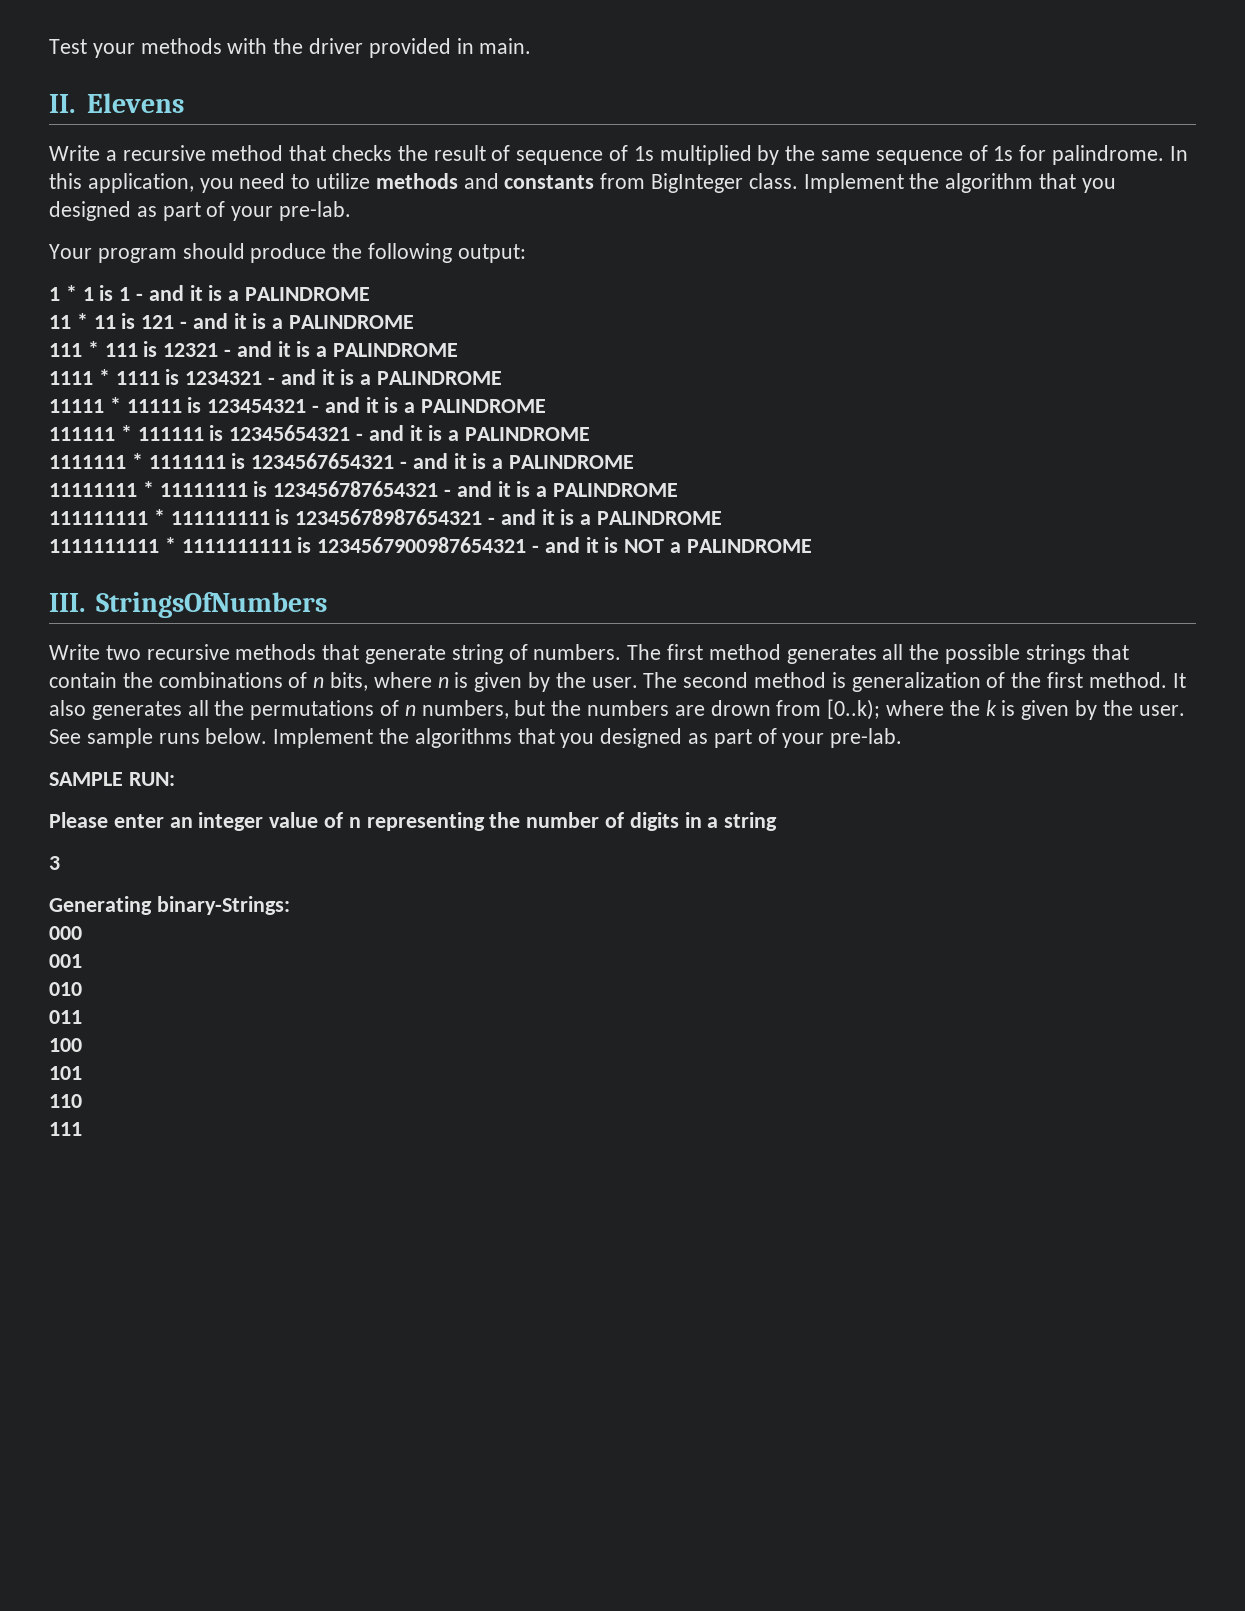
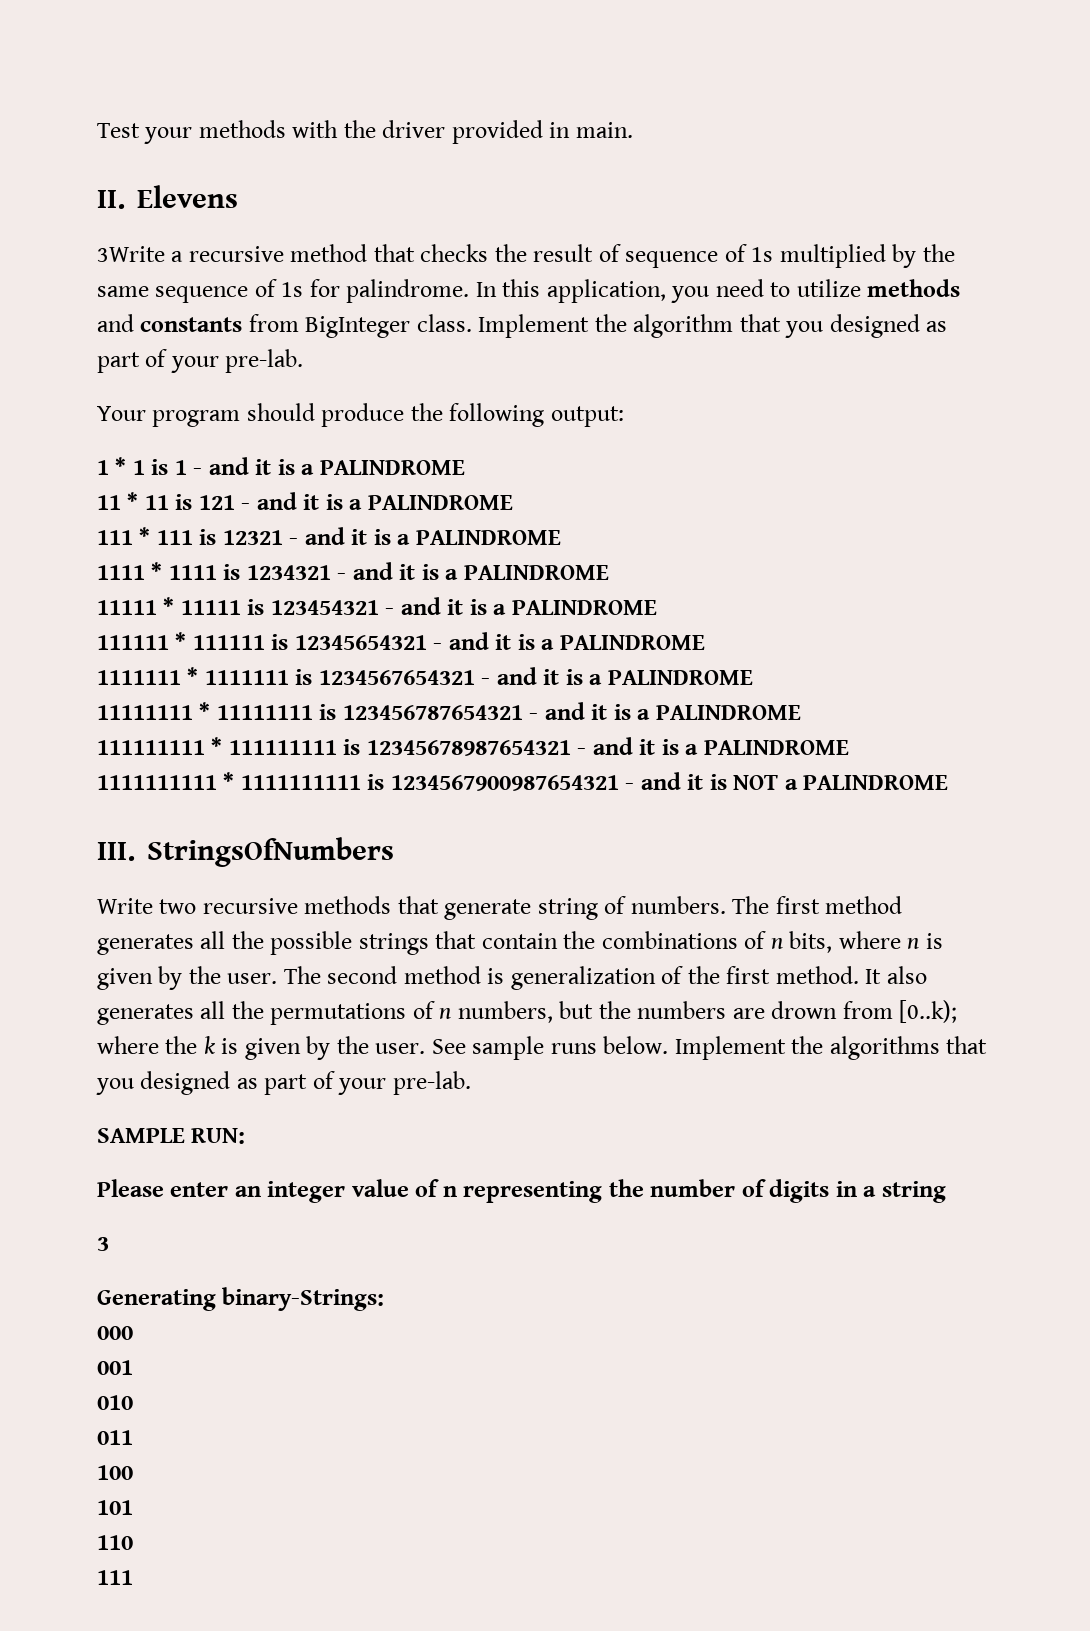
- Write a recursive method that checks the result of sequence of 1s multiplied by the same sequence of 1s for palindrome.
+ 3Write a recursive method that checks the result of sequence of 1s multiplied by the same sequence of 1s for palindrome.

